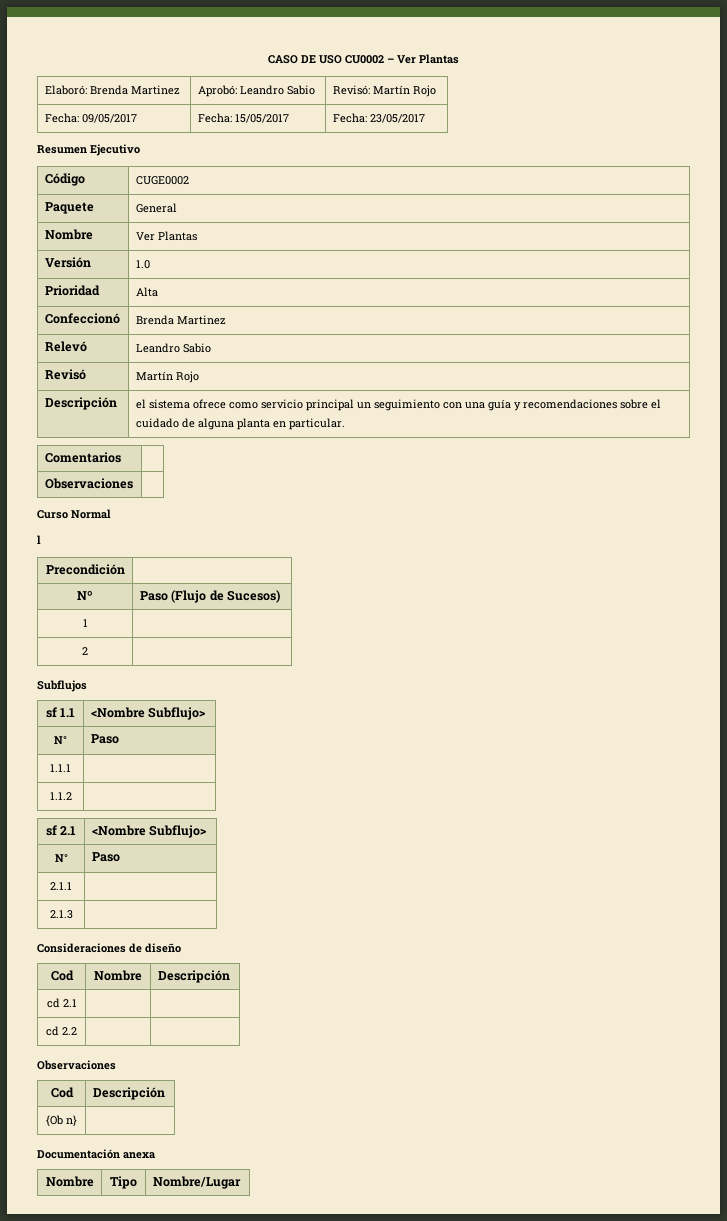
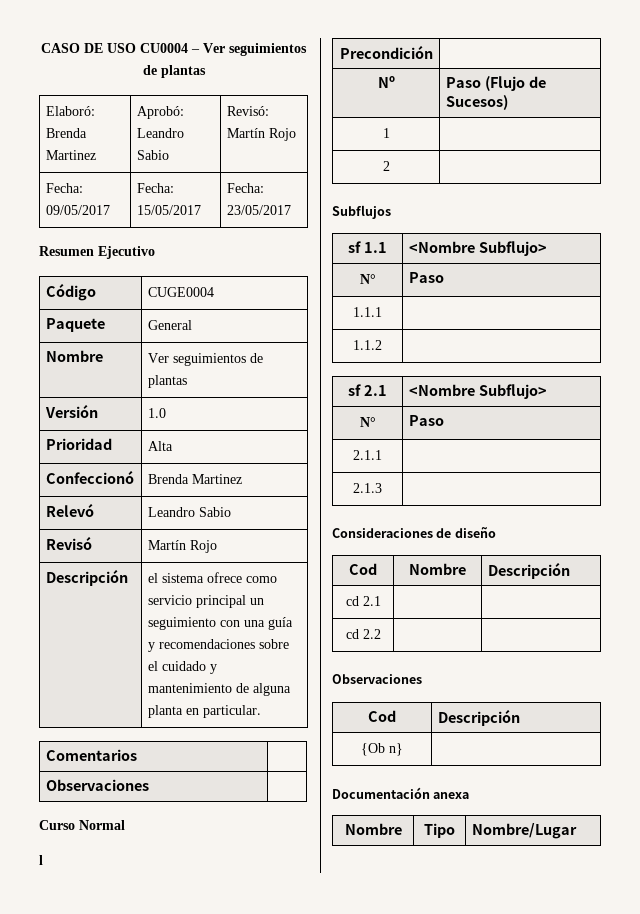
- CASO DE USO CU0002 – Ver Plantas
+ CASO DE USO CU0004 – Ver seguimientos de plantas
- Código | CUGE0002
+ Código | CUGE0004
- Nombre | Ver Plantas
+ Nombre | Ver seguimientos de plantas
- Descripción | el sistema ofrece como servicio principal un seguimiento con una guía y recomendaciones sobre el cuidado de alguna planta en particular.
+ Descripción | el sistema ofrece como servicio principal un seguimiento con una guía y recomendaciones sobre el cuidado y mantenimiento de alguna planta en particular.

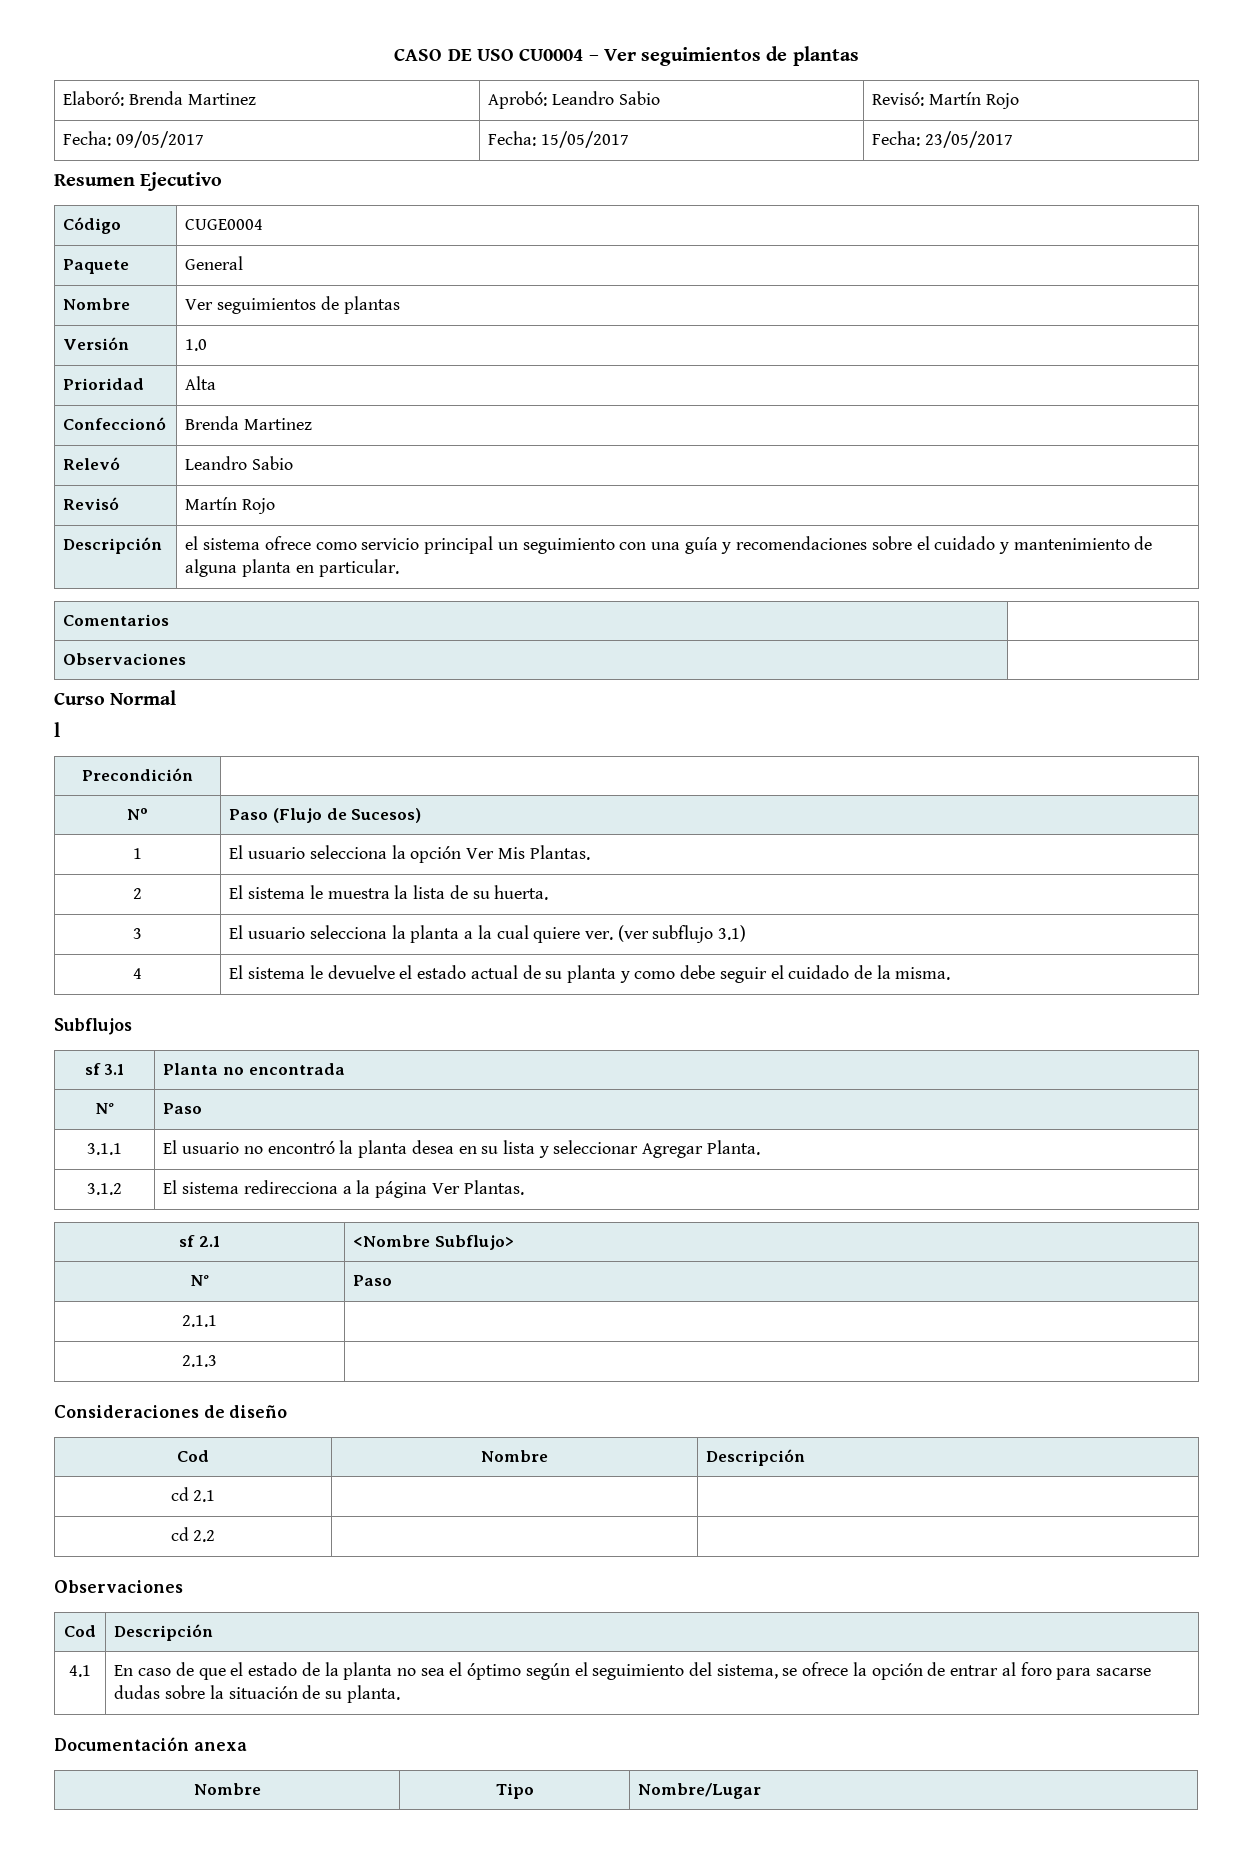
  Nº | Paso (Flujo de Sucesos)
- 1 |
- 2 |
+ 1 | El usuario selecciona la opción Ver Mis Plantas.
+ 2 | El sistema le muestra la lista de su huerta.
+ 3 | El usuario selecciona la planta a la cual quiere ver. (ver subflujo 3.1)
+ 4 | El sistema le devuelve el estado actual de su planta y como debe seguir el cuidado de la misma.
  Subflujos
- sf 1.1 | <Nombre Subflujo>
+ sf 3.1 | Planta no encontrada
  N° | Paso
- 1.1.1 |
- 1.1.2 |
+ 3.1.1 | El usuario no encontró la planta desea en su lista y seleccionar Agregar Planta.
+ 3.1.2 | El sistema redirecciona a la página Ver Plantas.
- {Ob n} |
+ 4.1 | En caso de que el estado de la planta no sea el óptimo según el seguimiento del sistema, se ofrece la opción de entrar al foro para sacarse dudas sobre la situación de su planta.

